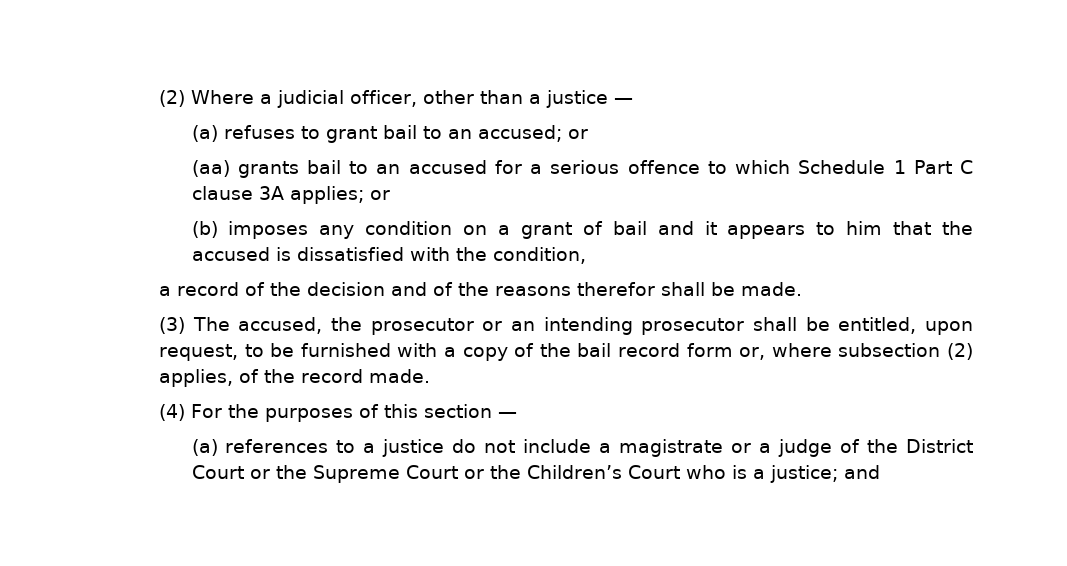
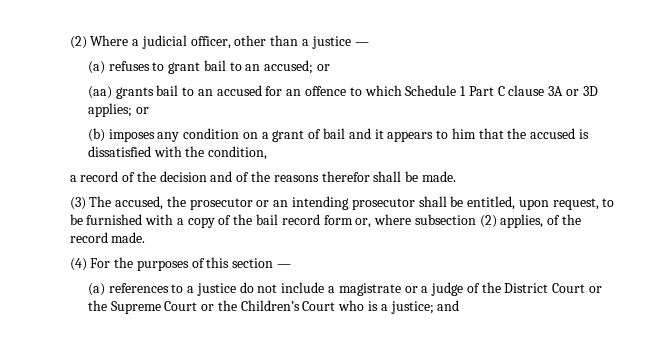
- (aa) grants bail to an accused for a serious offence to which Schedule 1 Part C clause 3A applies; or
+ (aa) grants bail to an accused for an offence to which Schedule 1 Part C clause 3A or 3D applies; or

